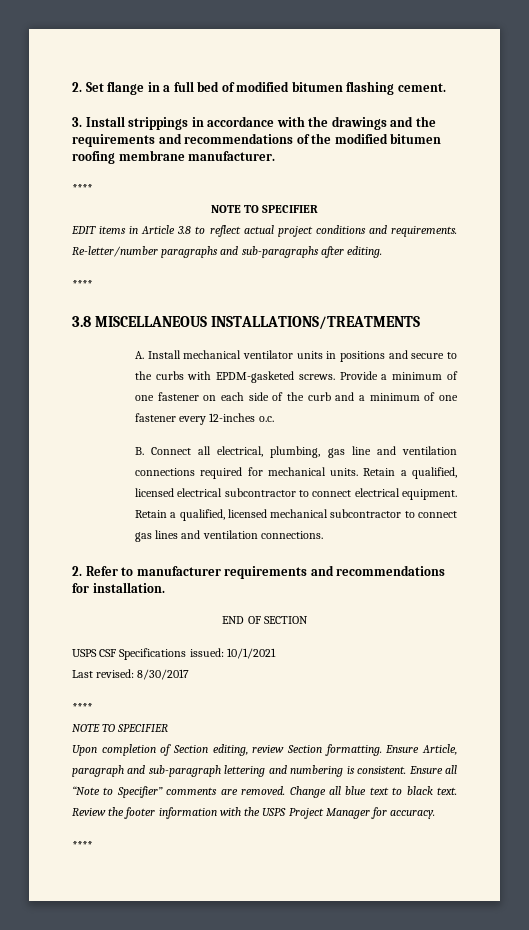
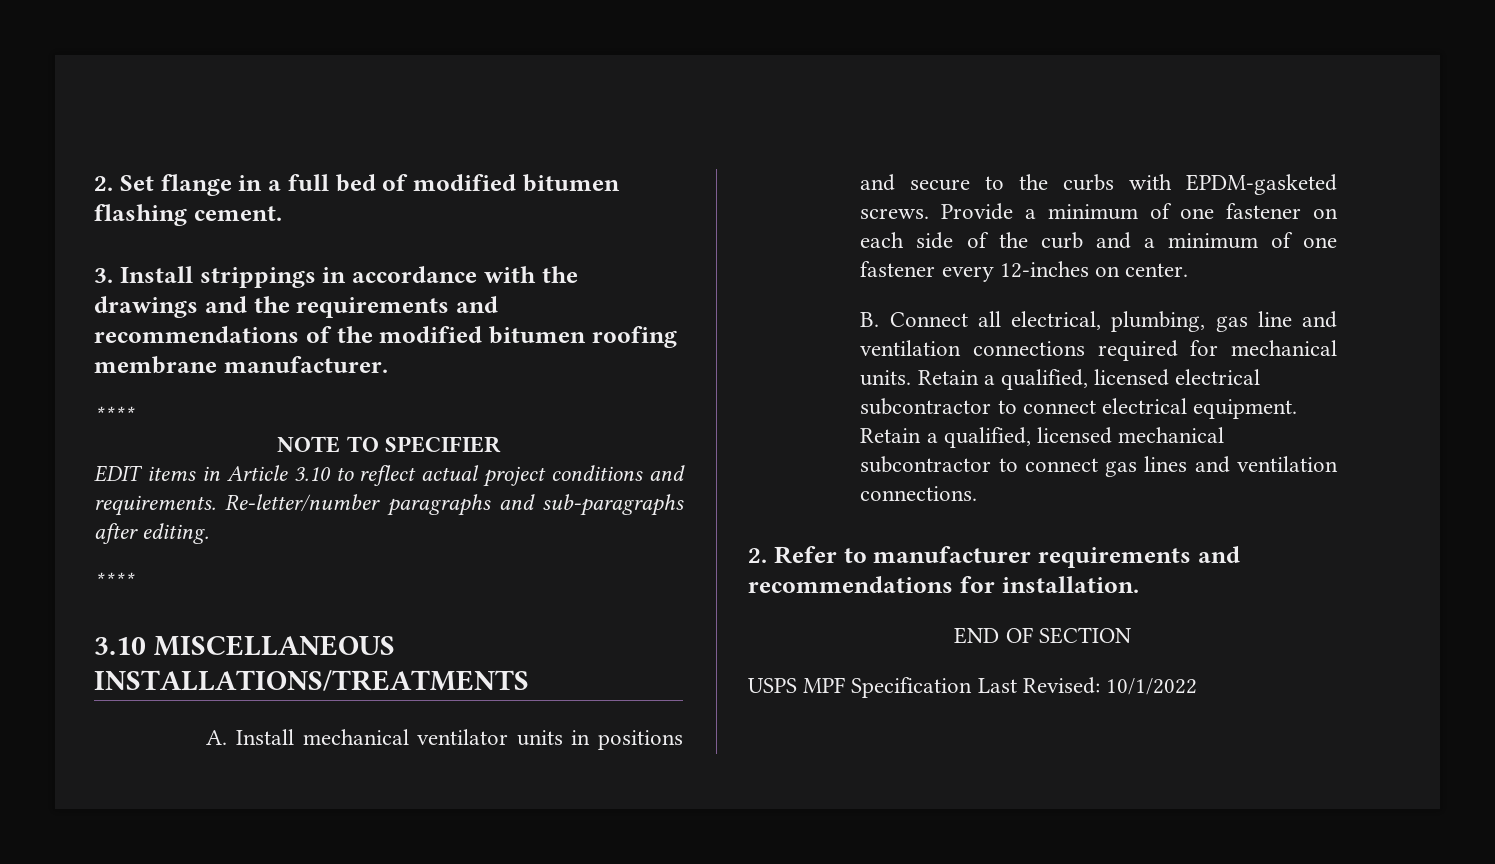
- EDIT items in Article 3.8 to reflect actual project conditions and requirements.
+ EDIT items in Article 3.10 to reflect actual project conditions and requirements.
- 3.8 MISCELLANEOUS INSTALLATIONS/TREATMENTS
+ 3.10 MISCELLANEOUS INSTALLATIONS/TREATMENTS
- Provide a minimum of one fastener on each side of the curb and a minimum of one fastener every 12-inches o.c.
+ Provide a minimum of one fastener on each side of the curb and a minimum of one fastener every 12-inches on center.
- USPS CSF Specifications issued: 10/1/2021
- Last revised: 8/30/2017
- ****
- NOTE TO SPECIFIER
- Upon completion of Section editing, review Section formatting. Ensure Article, paragraph and sub-paragraph lettering and numbering is consistent. Ensure all “Note to Specifier” comments are removed. Change all blue text to black text. Review the footer information with the USPS Project Manager for accuracy.
- ****
+ USPS MPF Specification Last Revised: 10/1/2022

